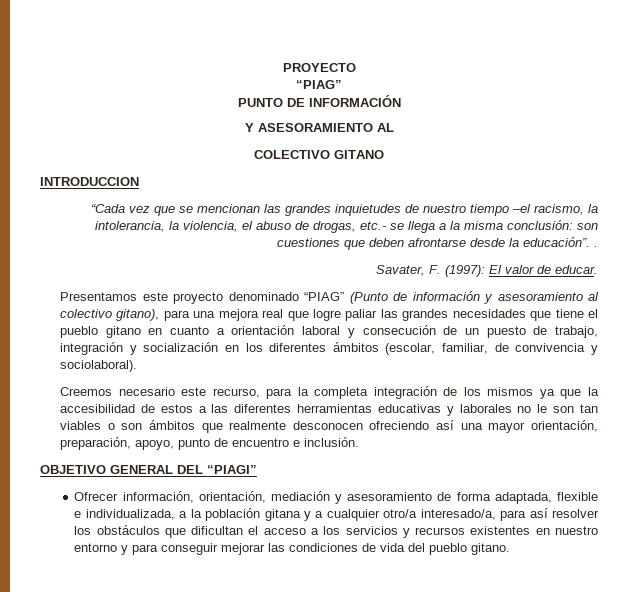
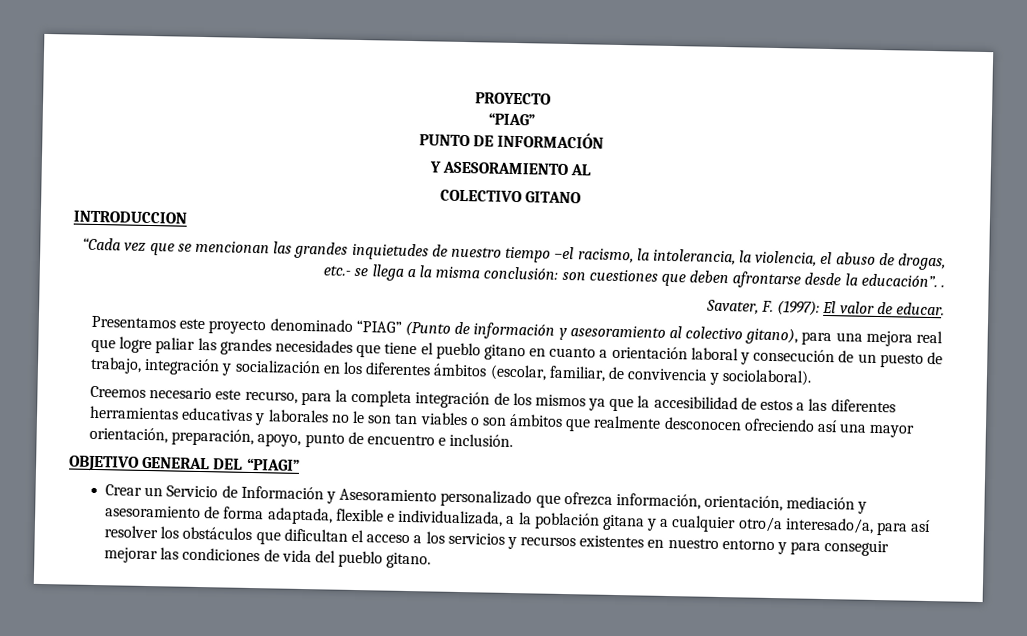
- Ofrecer información, orientación, mediación y asesoramiento de forma adaptada, flexible e individualizada, a la población gitana y a cualquier otro/a interesado/a, para así resolver los obstáculos que dificultan el acceso a los servicios y recursos existentes en nuestro entorno y para conseguir mejorar las condiciones de vida del pueblo gitano.
+ Crear un Servicio de Información y Asesoramiento personalizado que ofrezca información, orientación, mediación y asesoramiento de forma adaptada, flexible e individualizada, a la población gitana y a cualquier otro/a interesado/a, para así resolver los obstáculos que dificultan el acceso a los servicios y recursos existentes en nuestro entorno y para conseguir mejorar las condiciones de vida del pueblo gitano.

